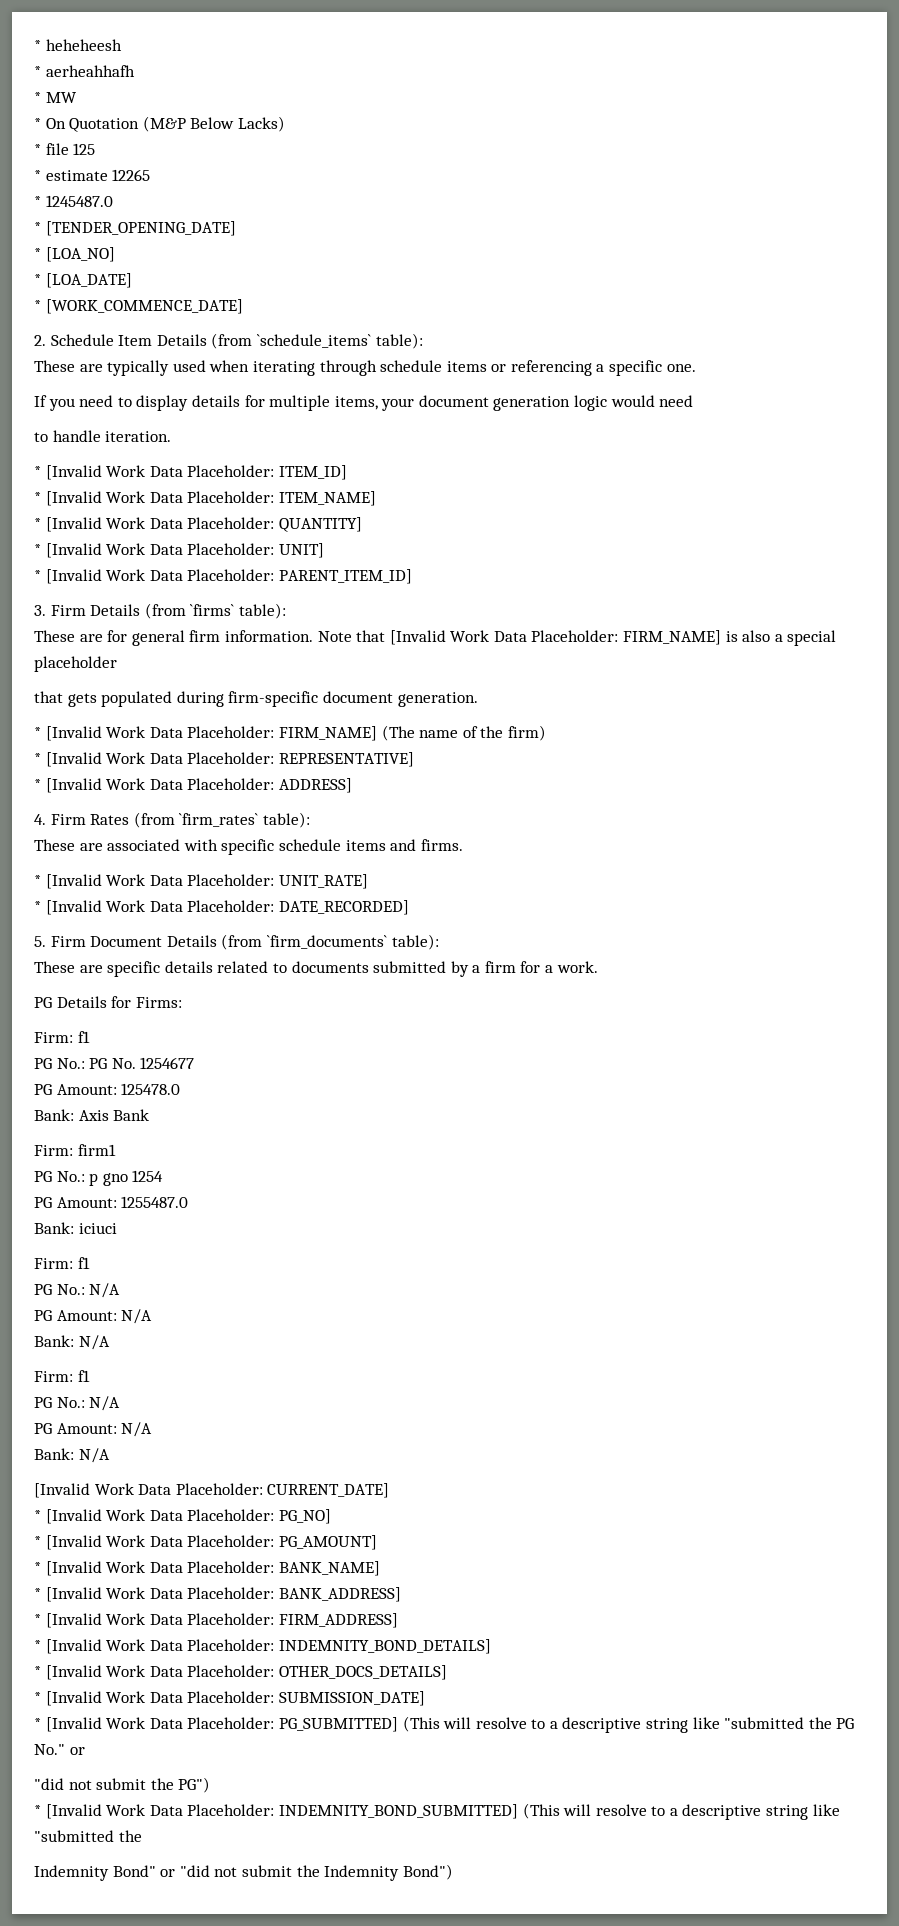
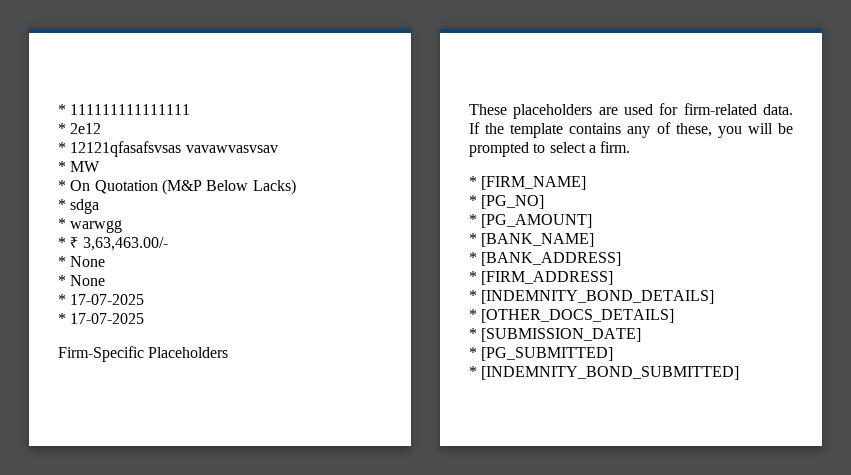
- * heheheesh
- * aerheahhafh
+ * 111111111111111
+ * 2e12
+ * 12121qfasafsvsas vavawvasvsav
- * file 125
- * estimate 12265
- * 1245487.0
- * [TENDER_OPENING_DATE]
- * [LOA_NO]
- * [LOA_DATE]
- * [WORK_COMMENCE_DATE]
- 2. Schedule Item Details (from `schedule_items` table):
- These are typically used when iterating through schedule items or referencing a specific one.
- If you need to display details for multiple items, your document generation logic would need
- to handle iteration.
- * [Invalid Work Data Placeholder: ITEM_ID]
- * [Invalid Work Data Placeholder: ITEM_NAME]
- * [Invalid Work Data Placeholder: QUANTITY]
- * [Invalid Work Data Placeholder: UNIT]
- * [Invalid Work Data Placeholder: PARENT_ITEM_ID]
- 3. Firm Details (from `firms` table):
- These are for general firm information. Note that [Invalid Work Data Placeholder: FIRM_NAME] is also a special placeholder
- that gets populated during firm-specific document generation.
- * [Invalid Work Data Placeholder: FIRM_NAME] (The name of the firm)
- * [Invalid Work Data Placeholder: REPRESENTATIVE]
- * [Invalid Work Data Placeholder: ADDRESS]
- 4. Firm Rates (from `firm_rates` table):
- These are associated with specific schedule items and firms.
- * [Invalid Work Data Placeholder: UNIT_RATE]
- * [Invalid Work Data Placeholder: DATE_RECORDED]
- 5. Firm Document Details (from `firm_documents` table):
- These are specific details related to documents submitted by a firm for a work.
- PG Details for Firms:
- Firm: f1
- PG No.: PG No. 1254677
- PG Amount: 125478.0
- Bank: Axis Bank
- Firm: firm1
- PG No.: p gno 1254
- PG Amount: 1255487.0
- Bank: iciuci
- Firm: f1
- PG No.: N/A
- PG Amount: N/A
- Bank: N/A
- Firm: f1
- PG No.: N/A
- PG Amount: N/A
- Bank: N/A
- [Invalid Work Data Placeholder: CURRENT_DATE]
- * [Invalid Work Data Placeholder: PG_NO]
- * [Invalid Work Data Placeholder: PG_AMOUNT]
- * [Invalid Work Data Placeholder: BANK_NAME]
- * [Invalid Work Data Placeholder: BANK_ADDRESS]
- * [Invalid Work Data Placeholder: FIRM_ADDRESS]
- * [Invalid Work Data Placeholder: INDEMNITY_BOND_DETAILS]
- * [Invalid Work Data Placeholder: OTHER_DOCS_DETAILS]
- * [Invalid Work Data Placeholder: SUBMISSION_DATE]
- * [Invalid Work Data Placeholder: PG_SUBMITTED] (This will resolve to a descriptive string like "submitted the PG No." or
- "did not submit the PG")
- * [Invalid Work Data Placeholder: INDEMNITY_BOND_SUBMITTED] (This will resolve to a descriptive string like "submitted the
- Indemnity Bond" or "did not submit the Indemnity Bond")
+ * sdga
+ * warwgg
+ * ₹ 3,63,463.00/-
+ * None
+ * None
+ * 17-07-2025
+ * 17-07-2025
+ Firm-Specific Placeholders
+ These placeholders are used for firm-related data. If the template contains any of these, you will be prompted to select a firm.
+ * [FIRM_NAME]
+ * [PG_NO]
+ * [PG_AMOUNT]
+ * [BANK_NAME]
+ * [BANK_ADDRESS]
+ * [FIRM_ADDRESS]
+ * [INDEMNITY_BOND_DETAILS]
+ * [OTHER_DOCS_DETAILS]
+ * [SUBMISSION_DATE]
+ * [PG_SUBMITTED]
+ * [INDEMNITY_BOND_SUBMITTED]

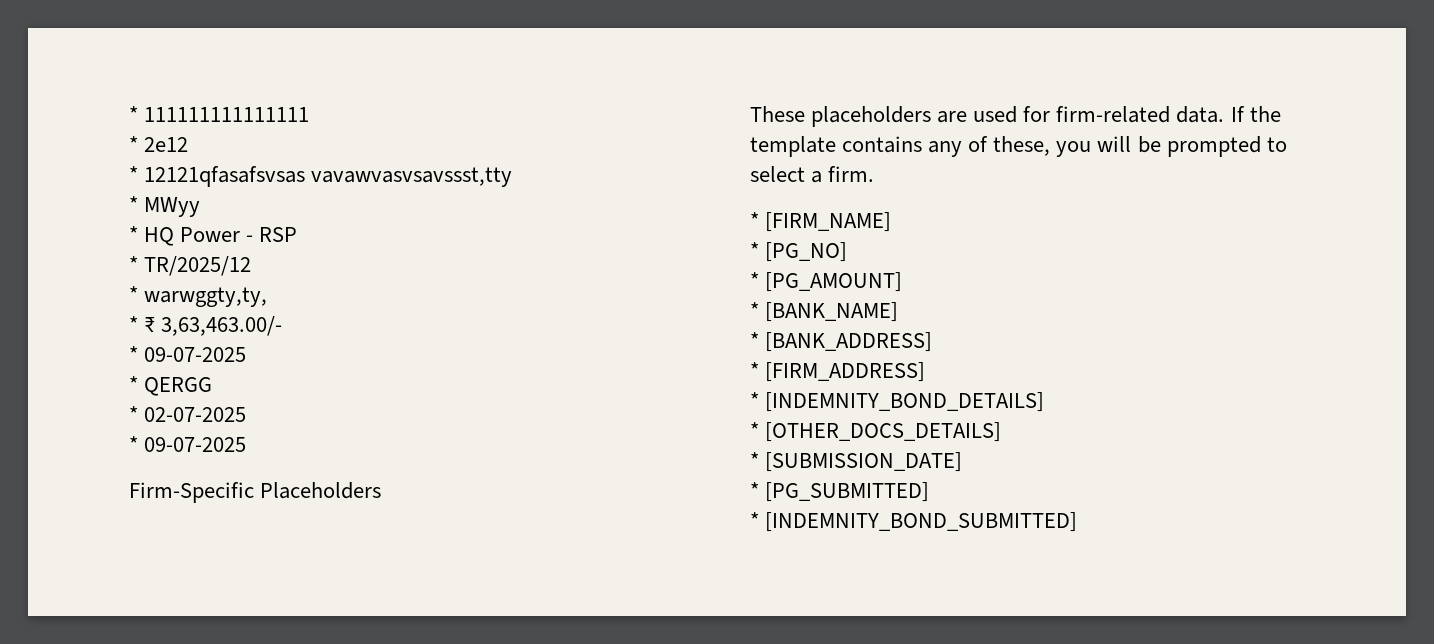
- * 12121qfasafsvsas vavawvasvsav
- * MW
- * On Quotation (M&P Below Lacks)
- * sdga
- * warwgg
+ * 12121qfasafsvsas vavawvasvsavssst,tty
+ * MWyy
+ * HQ Power - RSP
+ * TR/2025/12
+ * warwggty,ty,
  * ₹ 3,63,463.00/-
- * None
- * None
- * 17-07-2025
- * 17-07-2025
+ * 09-07-2025
+ * QERGG
+ * 02-07-2025
+ * 09-07-2025

